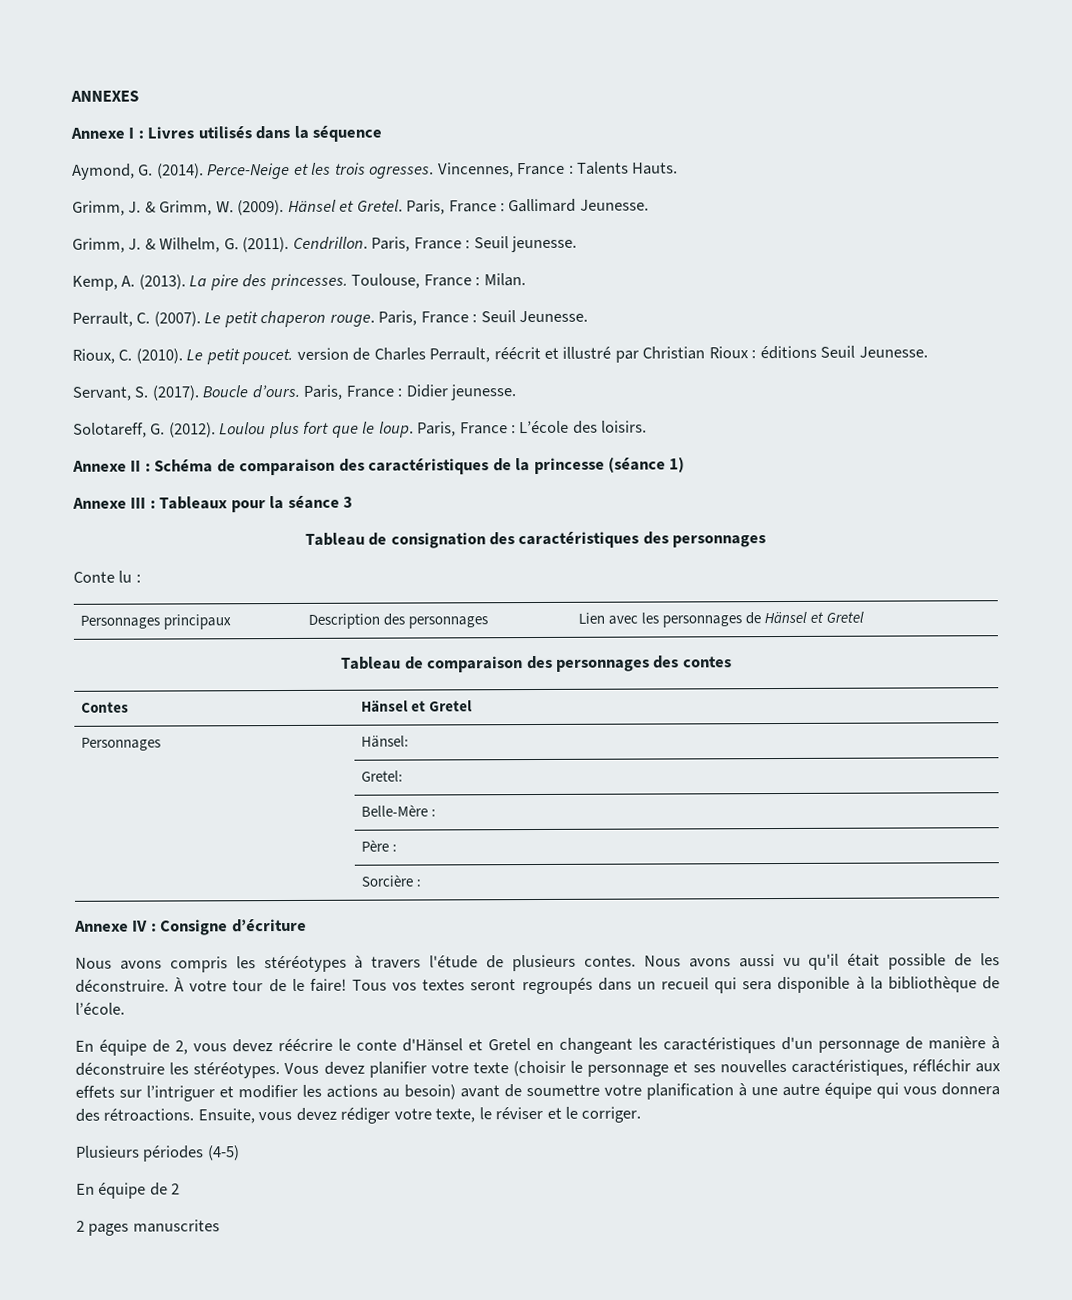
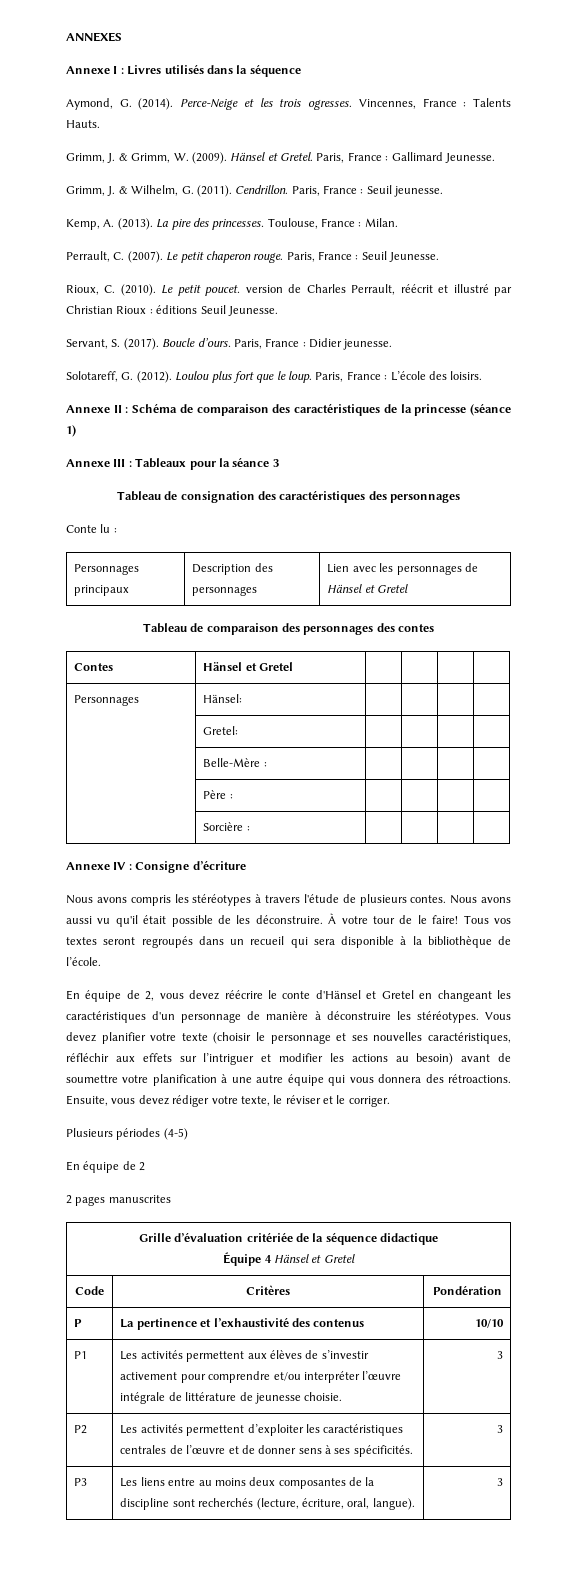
+ Grille d’évaluation critériée de la séquence didactique
+ Équipe 4 Hänsel et Gretel
+ Code | Critères | Pondération
+ P | La pertinence et l’exhaustivité des contenus | 10/10
+ P1 | Les activités permettent aux élèves de s’investir activement pour comprendre et/ou interpréter l’œuvre intégrale de littérature de jeunesse choisie. | 3
+ P2 | Les activités permettent d’exploiter les caractéristiques centrales de l’œuvre et de donner sens à ses spécificités. | 3
+ P3 | Les liens entre au moins deux composantes de la discipline sont recherchés (lecture, écriture, oral, langue). | 3

